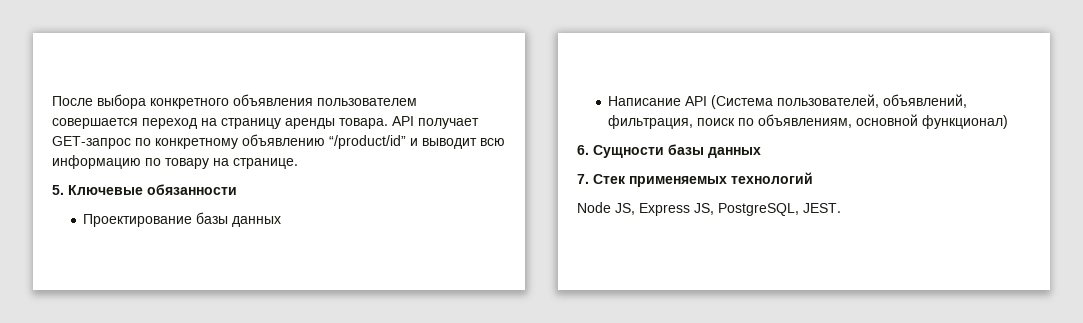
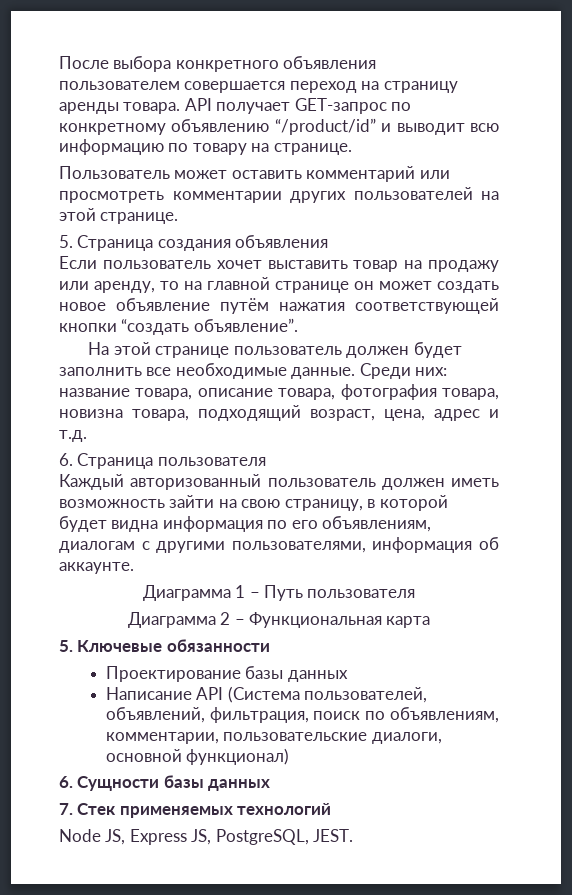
+ Пользователь может оставить комментарий или просмотреть комментарии других пользователей на этой странице.
+ 5. Страница создания объявления
+ Если пользователь хочет выставить товар на продажу или аренду, то на главной странице он может создать новое объявление путём нажатия соответствующей кнопки “создать объявление”.
+ На этой странице пользователь должен будет заполнить все необходимые данные. Среди них: название товара, описание товара, фотография товара, новизна товара, подходящий возраст, цена, адрес и т.д.
+ 6. Страница пользователя
+ Каждый авторизованный пользователь должен иметь возможность зайти на свою страницу, в которой будет видна информация по его объявлениям, диалогам с другими пользователями, информация об аккаунте.
+ Диаграмма 1 – Путь пользователя
+ Диаграмма 2 – Функциональная карта
- Написание API (Система пользователей, объявлений, фильтрация, поиск по объявлениям, основной функционал)
+ Написание API (Система пользователей, объявлений, фильтрация, поиск по объявлениям, комментарии, пользовательские диалоги, основной функционал)

